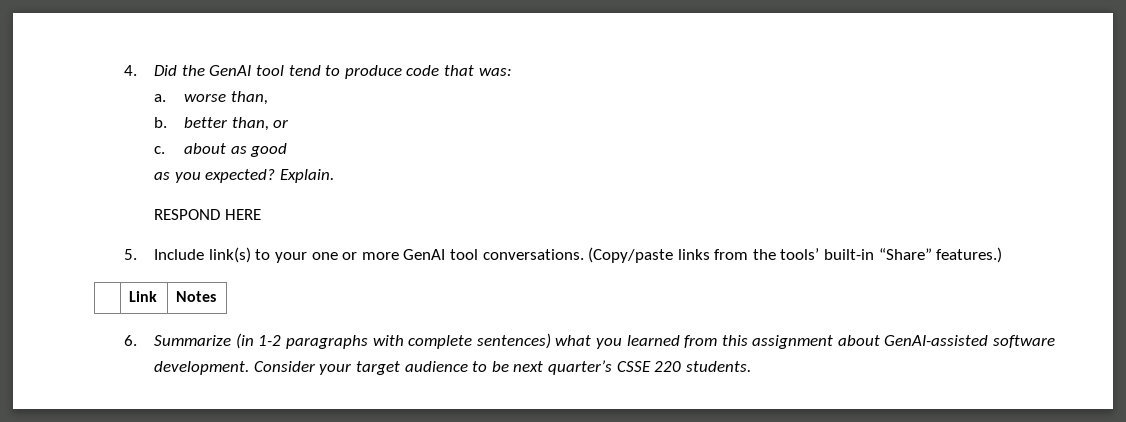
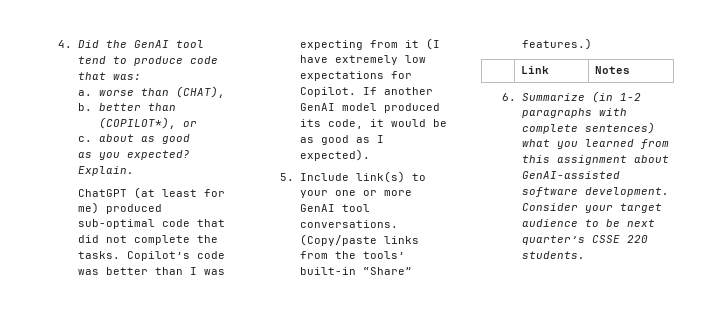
- a. worse than,
+ a. worse than (CHAT),
- b. better than, or
+ b. better than (COPILOT*), or
- RESPOND HERE
+ ChatGPT (at least for me) produced sub-optimal code that did not complete the tasks. Copilot’s code was better than I was expecting from it (I have extremely low expectations for Copilot. If another GenAI model produced its code, it would be as good as I expected).

